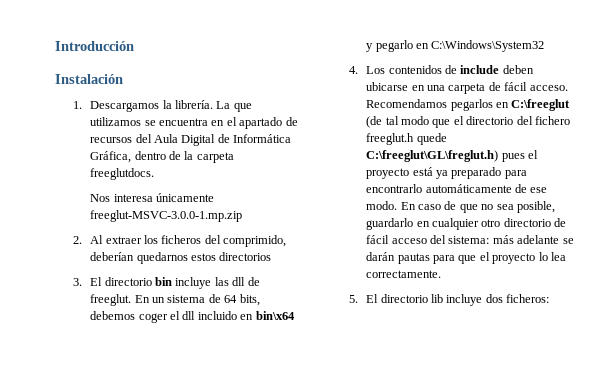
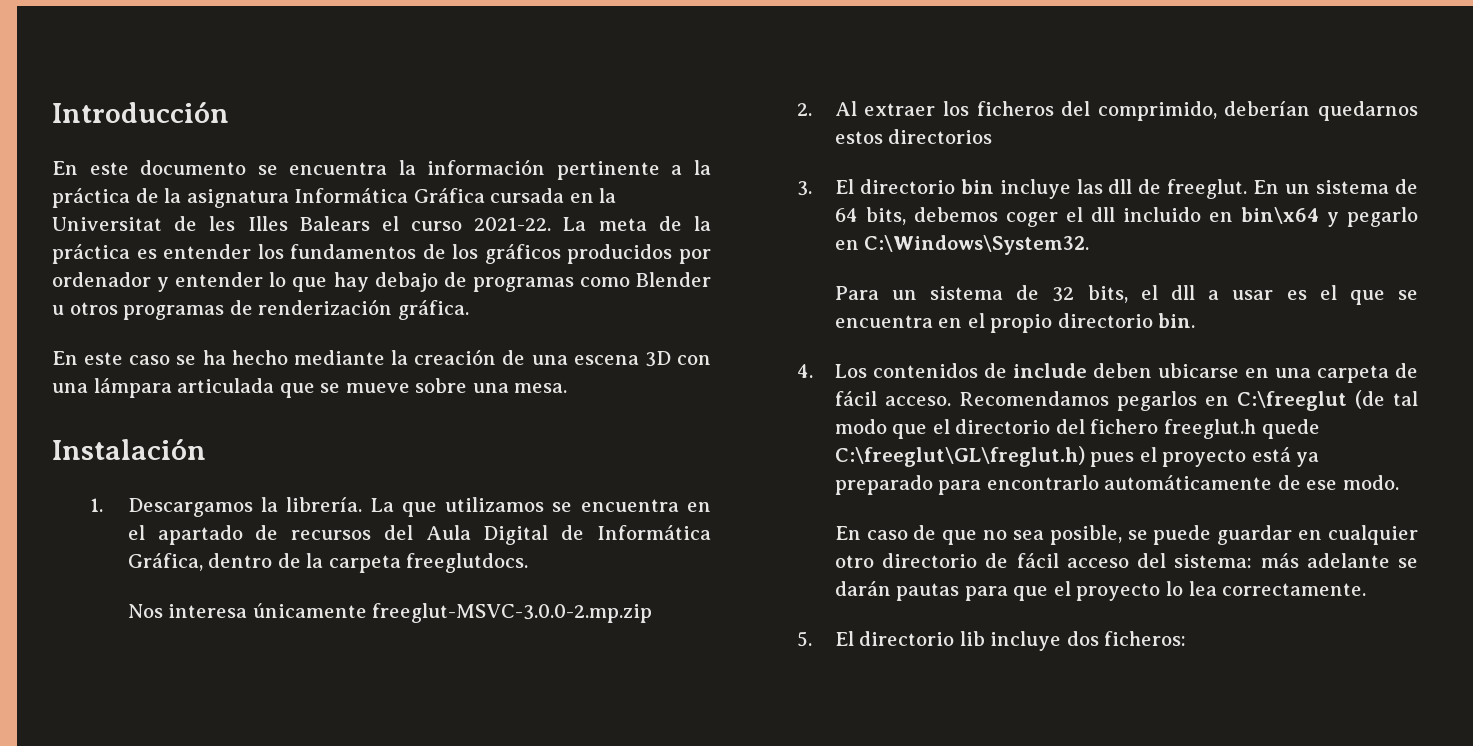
+ En este documento se encuentra la información pertinente a la práctica de la asignatura Informática Gráfica cursada en la Universitat de les Illes Balears el curso 2021-22. La meta de la práctica es entender los fundamentos de los gráficos producidos por ordenador y entender lo que hay debajo de programas como Blender u otros programas de renderización gráfica.
+ En este caso se ha hecho mediante la creación de una escena 3D con una lámpara articulada que se mueve sobre una mesa.
- Nos interesa únicamente freeglut-MSVC-3.0.0-1.mp.zip
+ Nos interesa únicamente freeglut-MSVC-3.0.0-2.mp.zip
- En un sistema de 64 bits, debemos coger el dll incluido en bin\x64 y pegarlo en C:\Windows\System32
+ En un sistema de 64 bits, debemos coger el dll incluido en bin\x64 y pegarlo en C:\Windows\System32.
+ Para un sistema de 32 bits, el dll a usar es el que se encuentra en el propio directorio bin.
- Recomendamos pegarlos en C:\freeglut (de tal modo que el directorio del fichero freeglut.h quede C:\freeglut\GL\freglut.h) pues el proyecto está ya preparado para encontrarlo automáticamente de ese modo. En caso de que no sea posible, guardarlo en cualquier otro directorio de fácil acceso del sistema: más adelante se darán pautas para que el proyecto lo lea correctamente.
+ Recomendamos pegarlos en C:\freeglut (de tal modo que el directorio del fichero freeglut.h quede C:\freeglut\GL\freglut.h) pues el proyecto está ya preparado para encontrarlo automáticamente de ese modo.
+ En caso de que no sea posible, se puede guardar en cualquier otro directorio de fácil acceso del sistema: más adelante se darán pautas para que el proyecto lo lea correctamente.

